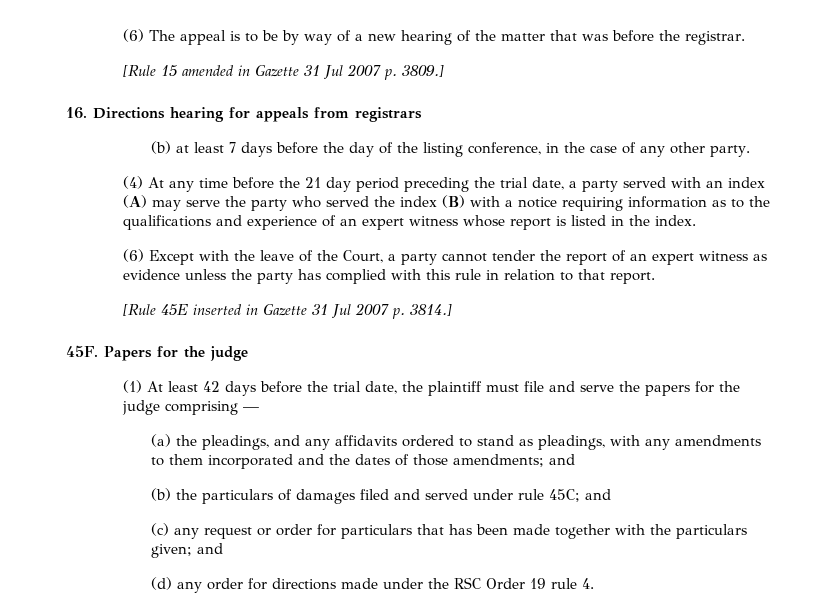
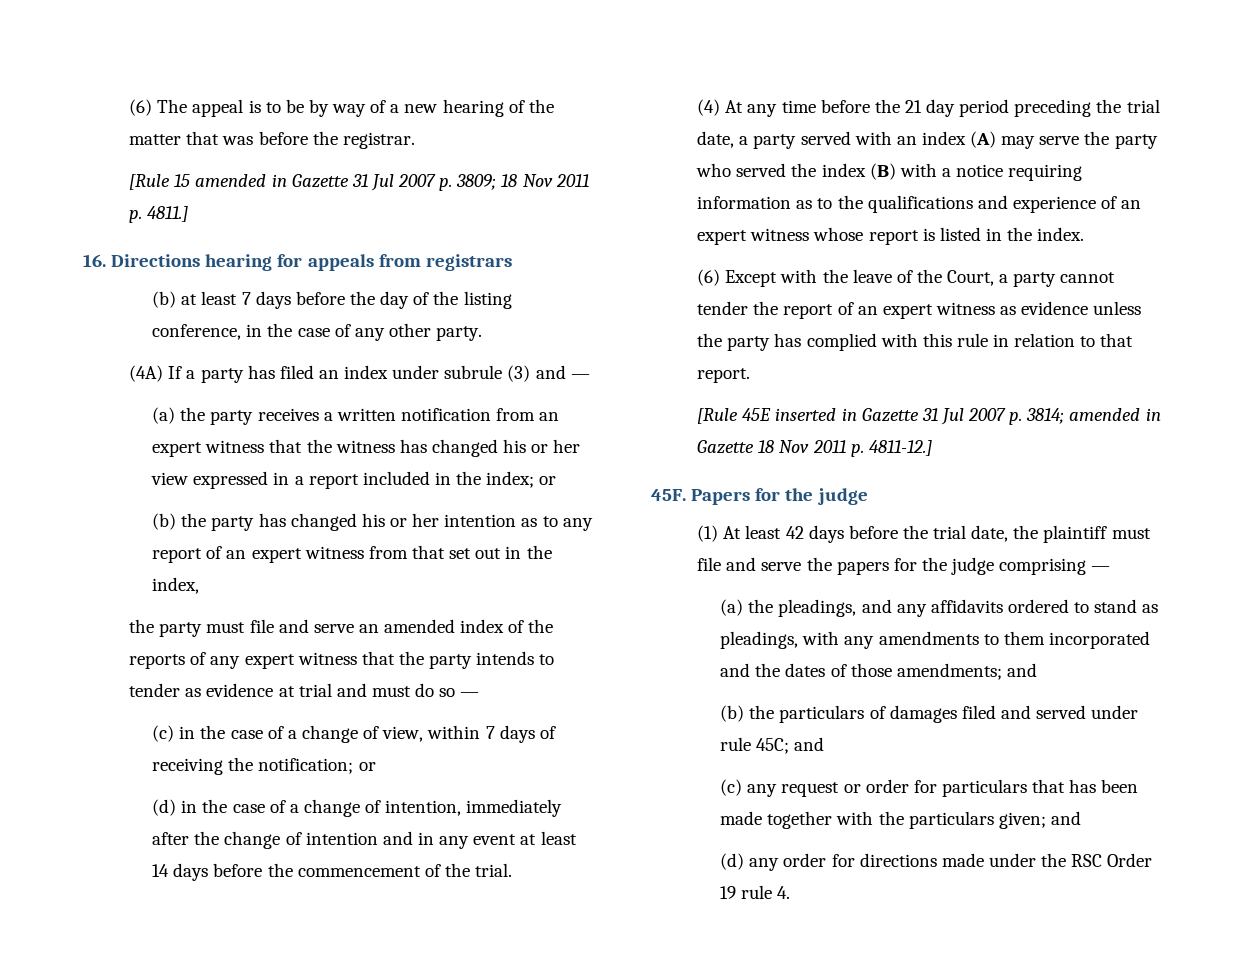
- [Rule 15 amended in Gazette 31 Jul 2007 p. 3809.]
+ [Rule 15 amended in Gazette 31 Jul 2007 p. 3809; 18 Nov 2011 p. 4811.]
+ (4A) If a party has filed an index under subrule (3) and —
+ (a) the party receives a written notification from an expert witness that the witness has changed his or her view expressed in a report included in the index; or
+ (b) the party has changed his or her intention as to any report of an expert witness from that set out in the index,
+ the party must file and serve an amended index of the reports of any expert witness that the party intends to tender as evidence at trial and must do so —
+ (c) in the case of a change of view, within 7 days of receiving the notification; or
+ (d) in the case of a change of intention, immediately after the change of intention and in any event at least 14 days before the commencement of the trial.
- [Rule 45E inserted in Gazette 31 Jul 2007 p. 3814.]
+ [Rule 45E inserted in Gazette 31 Jul 2007 p. 3814; amended in Gazette 18 Nov 2011 p. 4811-12.]

